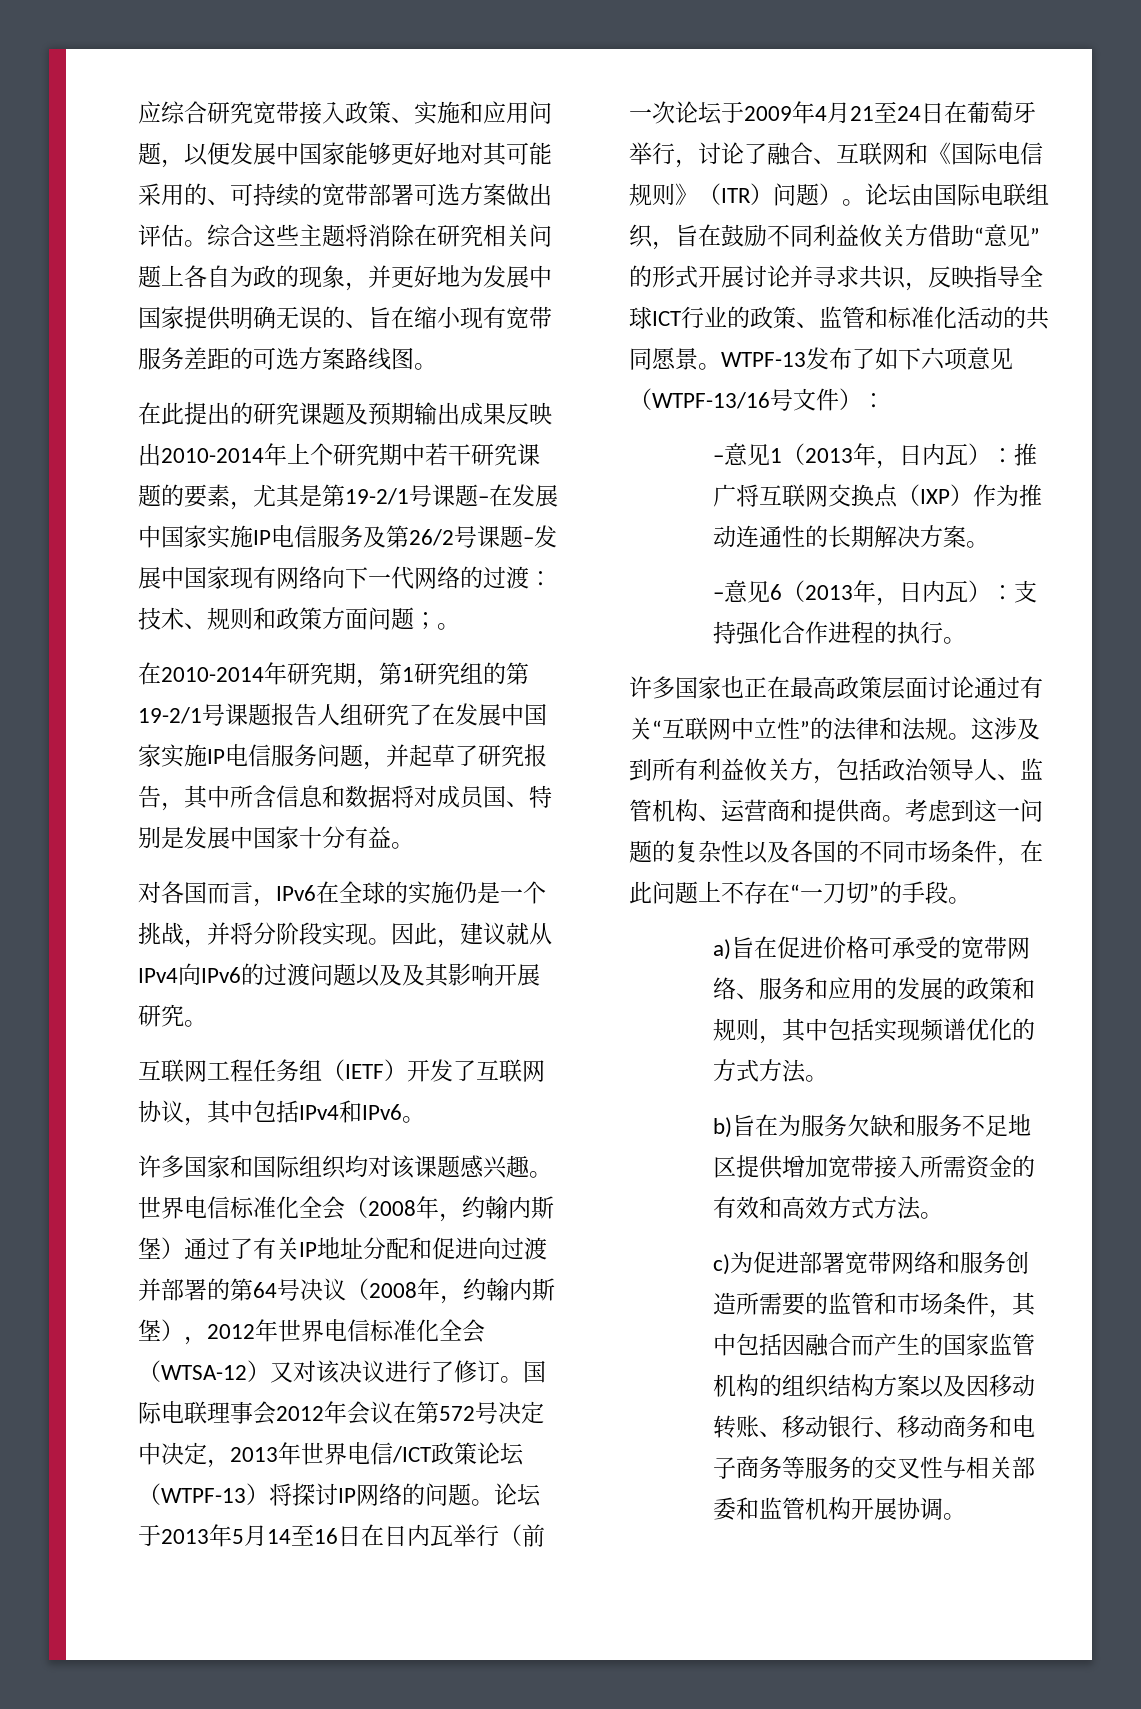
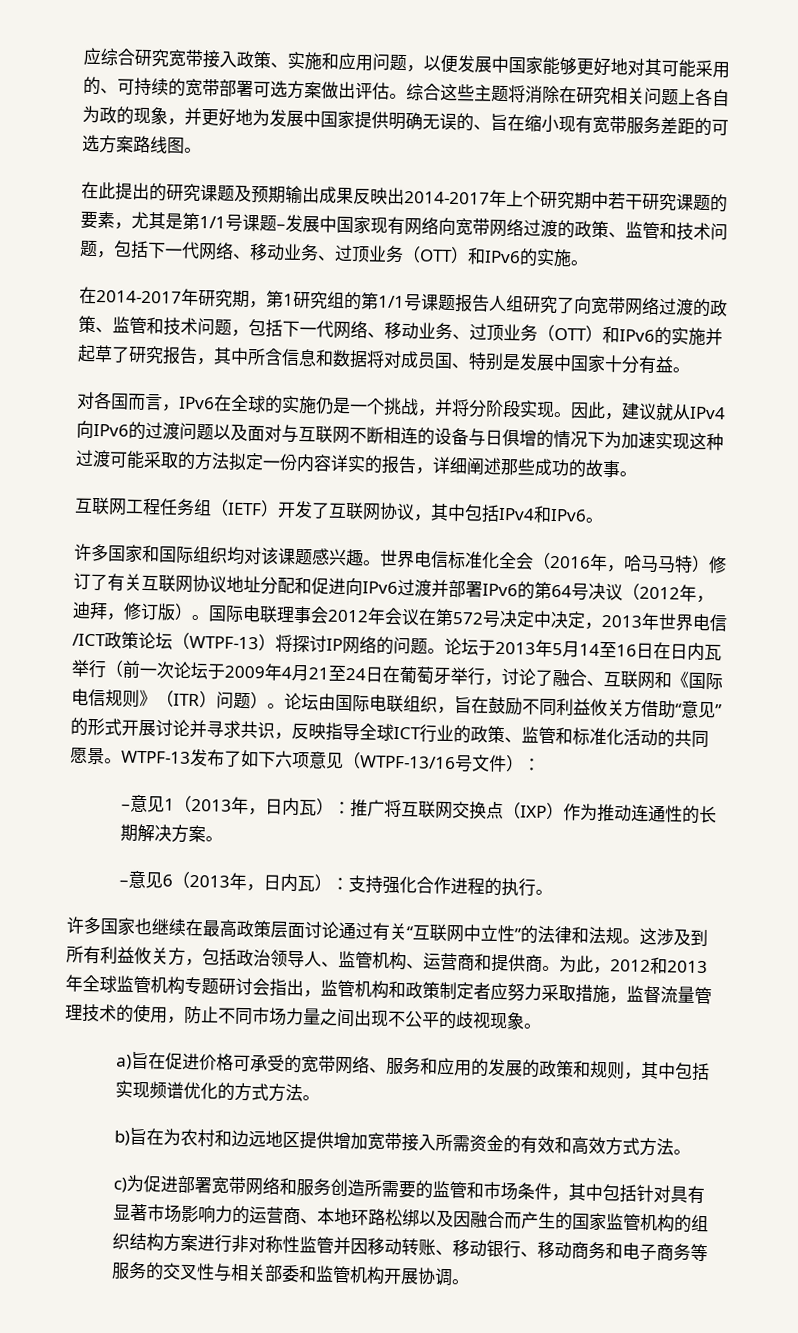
- 在此提出的研究课题及预期输出成果反映出2010-2014年上个研究期中若干研究课题的要素，尤其是第19-2/1号课题–在发展中国家实施IP电信服务及第26/2号课题–发展中国家现有网络向下一代网络的过渡：技术、规则和政策方面问题；。
- 在2010-2014年研究期，第1研究组的第19-2/1号课题报告人组研究了在发展中国家实施IP电信服务问题，并起草了研究报告，其中所含信息和数据将对成员国、特别是发展中国家十分有益。
+ 在此提出的研究课题及预期输出成果反映出2014-2017年上个研究期中若干研究课题的要素，尤其是第1/1号课题–发展中国家现有网络向宽带网络过渡的政策、监管和技术问题，包括下一代网络、移动业务、过顶业务（OTT）和IPv6的实施。
+ 在2014-2017年研究期，第1研究组的第1/1号课题报告人组研究了向宽带网络过渡的政策、监管和技术问题，包括下一代网络、移动业务、过顶业务（OTT）和IPv6的实施并起草了研究报告，其中所含信息和数据将对成员国、特别是发展中国家十分有益。
- 因此，建议就从IPv4向IPv6的过渡问题以及及其影响开展研究。
+ 因此，建议就从IPv4向IPv6的过渡问题以及面对与互联网不断相连的设备与日俱增的情况下为加速实现这种过渡可能采取的方法拟定一份内容详实的报告，详细阐述那些成功的故事。
- 世界电信标准化全会（2008年，约翰内斯堡）通过了有关IP地址分配和促进向过渡并部署的第64号决议（2008年，约翰内斯堡），2012年世界电信标准化全会（WTSA-12）又对该决议进行了修订。
+ 世界电信标准化全会（2016年，哈马马特）修订了有关互联网协议地址分配和促进向IPv6过渡并部署IPv6的第64号决议（2012年，迪拜，修订版）。
- 许多国家也正在最高政策层面讨论通过有关“互联网中立性”的法律和法规。
+ 许多国家也继续在最高政策层面讨论通过有关“互联网中立性”的法律和法规。
- 考虑到这一问题的复杂性以及各国的不同市场条件，在此问题上不存在“一刀切”的手段。
+ 为此，2012和2013年全球监管机构专题研讨会指出，监管机构和政策制定者应努力采取措施，监督流量管理技术的使用，防止不同市场力量之间出现不公平的歧视现象。
- b)旨在为服务欠缺和服务不足地区提供增加宽带接入所需资金的有效和高效方式方法。
+ b)旨在为农村和边远地区提供增加宽带接入所需资金的有效和高效方式方法。
- c)为促进部署宽带网络和服务创造所需要的监管和市场条件，其中包括因融合而产生的国家监管机构的组织结构方案以及因移动转账、移动银行、移动商务和电子商务等服务的交叉性与相关部委和监管机构开展协调。
+ c)为促进部署宽带网络和服务创造所需要的监管和市场条件，其中包括针对具有显著市场影响力的运营商、本地环路松绑以及因融合而产生的国家监管机构的组织结构方案进行非对称性监管并因移动转账、移动银行、移动商务和电子商务等服务的交叉性与相关部委和监管机构开展协调。

